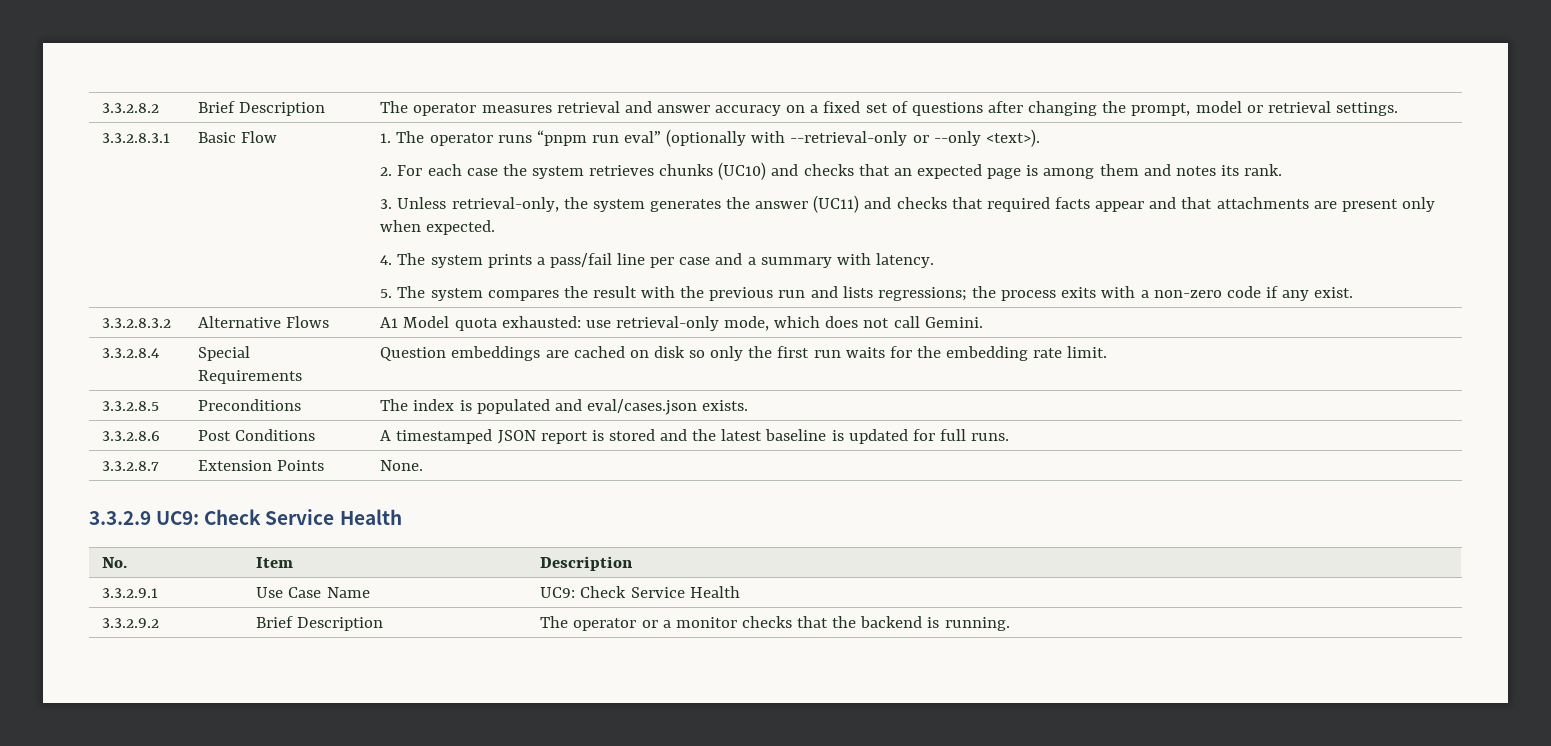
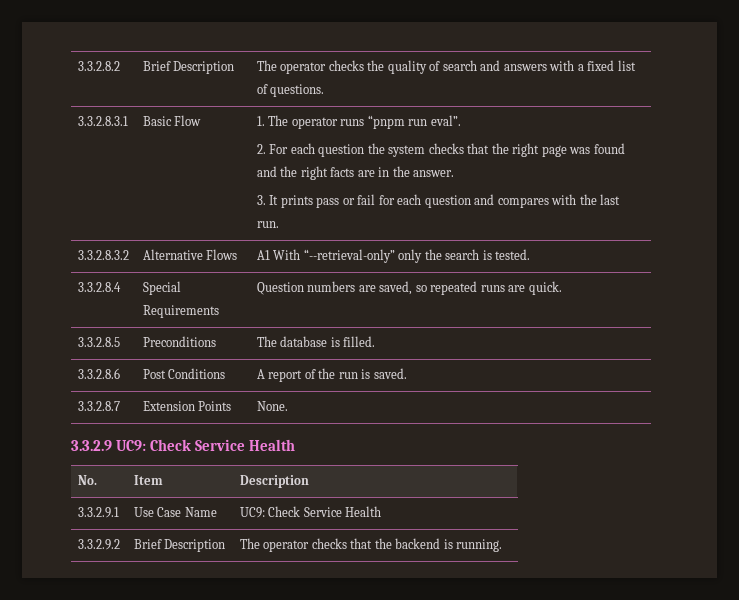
- 3.3.2.8.2 | Brief Description | The operator measures retrieval and answer accuracy on a fixed set of questions after changing the prompt, model or retrieval settings.
+ 3.3.2.8.2 | Brief Description | The operator checks the quality of search and answers with a fixed list of questions.
- 1. The operator runs “pnpm run eval” (optionally with --retrieval-only or --only <text>).
+ 1. The operator runs “pnpm run eval”.
- 2. For each case the system retrieves chunks (UC10) and checks that an expected page is among them and notes its rank.
- 3. Unless retrieval-only, the system generates the answer (UC11) and checks that required facts appear and that attachments are present only when expected.
- 4. The system prints a pass/fail line per case and a summary with latency.
- 5. The system compares the result with the previous run and lists regressions; the process exits with a non-zero code if any exist.
- 3.3.2.8.3.2 | Alternative Flows | A1 Model quota exhausted: use retrieval-only mode, which does not call Gemini.
- 3.3.2.8.4 | Special Requirements | Question embeddings are cached on disk so only the first run waits for the embedding rate limit.
- 3.3.2.8.5 | Preconditions | The index is populated and eval/cases.json exists.
- 3.3.2.8.6 | Post Conditions | A timestamped JSON report is stored and the latest baseline is updated for full runs.
+ 2. For each question the system checks that the right page was found and the right facts are in the answer.
+ 3. It prints pass or fail for each question and compares with the last run.
+ 3.3.2.8.3.2 | Alternative Flows | A1 With “--retrieval-only” only the search is tested.
+ 3.3.2.8.4 | Special Requirements | Question numbers are saved, so repeated runs are quick.
+ 3.3.2.8.5 | Preconditions | The database is filled.
+ 3.3.2.8.6 | Post Conditions | A report of the run is saved.
- 3.3.2.9.2 | Brief Description | The operator or a monitor checks that the backend is running.
+ 3.3.2.9.2 | Brief Description | The operator checks that the backend is running.

